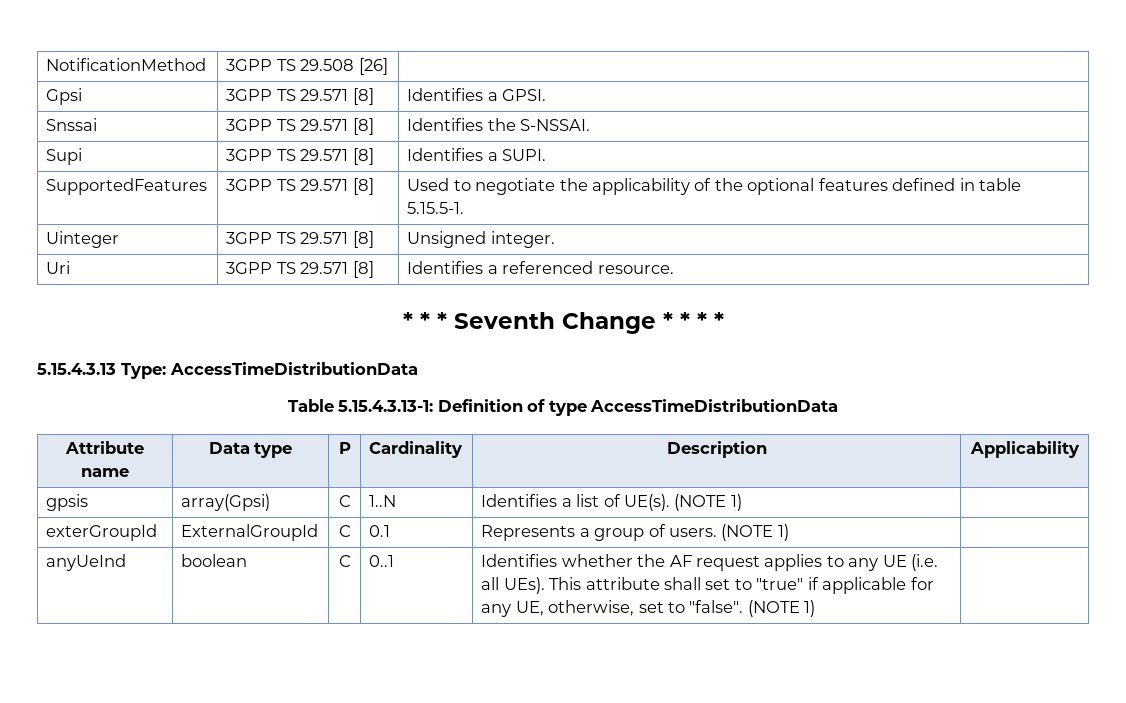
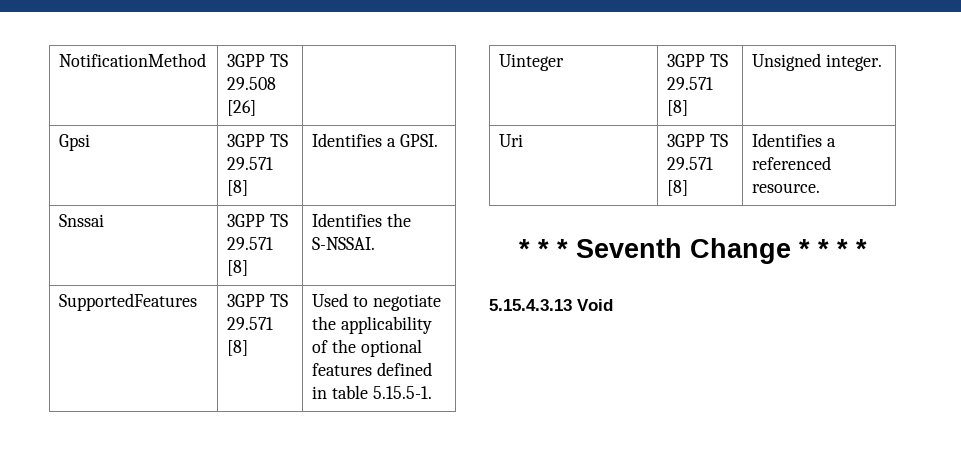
- Supi | 3GPP TS 29.571 [8] | Identifies a SUPI.
- 5.15.4.3.13 Type: AccessTimeDistributionData
- Table 5.15.4.3.13-1: Definition of type AccessTimeDistributionData
- Attribute name | Data type | P | Cardinality | Description | Applicability
- gpsis | array(Gpsi) | C | 1..N | Identifies a list of UE(s). (NOTE 1) |
- exterGroupId | ExternalGroupId | C | 0.1 | Represents a group of users. (NOTE 1) |
- anyUeInd | boolean | C | 0..1 | Identifies whether the AF request applies to any UE (i.e. all UEs). This attribute shall set to "true" if applicable for any UE, otherwise, set to "false". (NOTE 1) |
+ 5.15.4.3.13 Void

